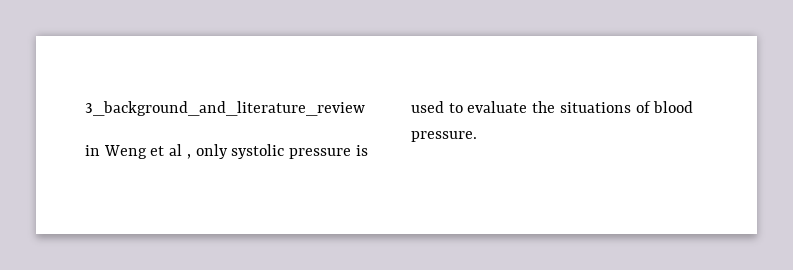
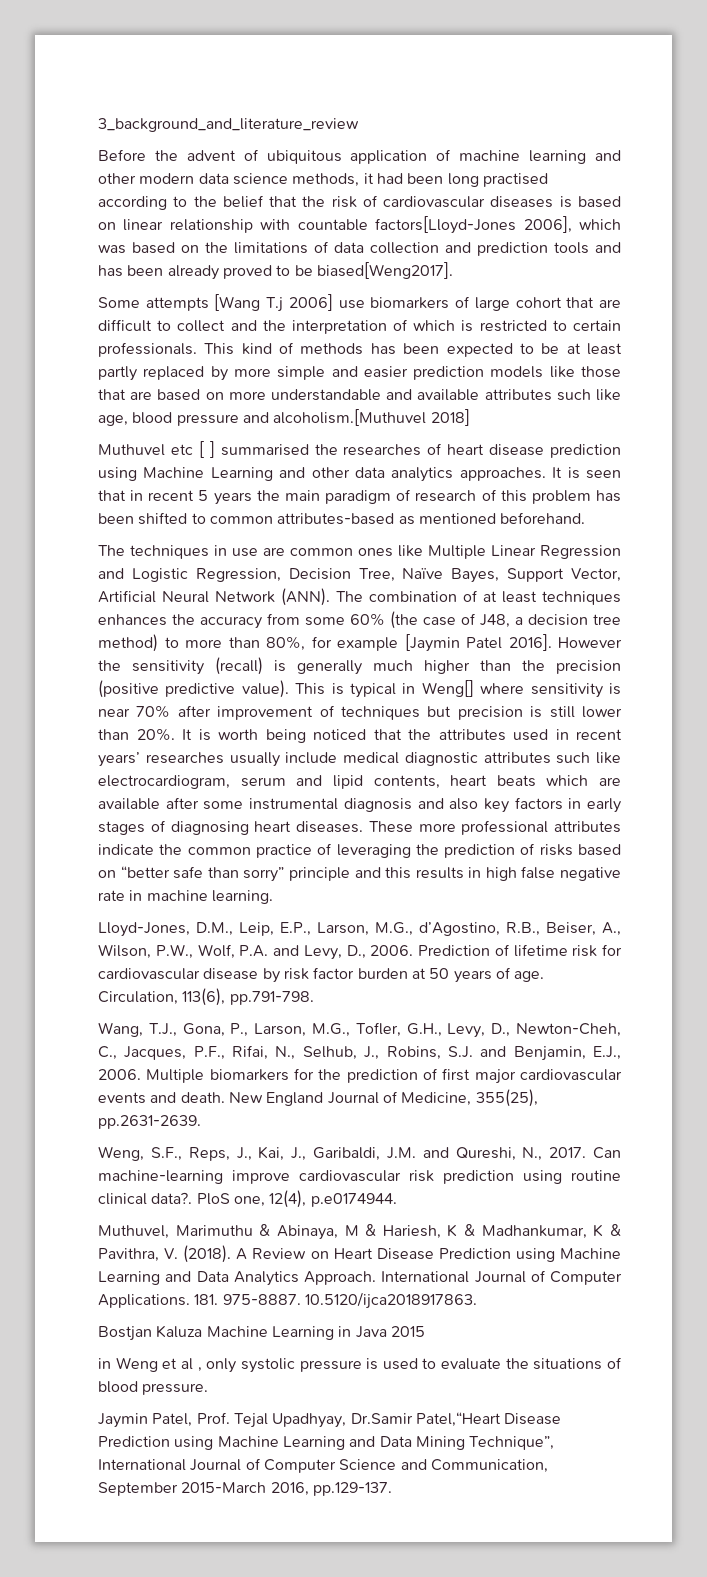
+ Before the advent of ubiquitous application of machine learning and other modern data science methods, it had been long practised according to the belief that the risk of cardiovascular diseases is based on linear relationship with countable factors[Lloyd-Jones 2006], which was based on the limitations of data collection and prediction tools and has been already proved to be biased[Weng2017].
+ Some attempts [Wang T.j 2006] use biomarkers of large cohort that are difficult to collect and the interpretation of which is restricted to certain professionals. This kind of methods has been expected to be at least partly replaced by more simple and easier prediction models like those that are based on more understandable and available attributes such like age, blood pressure and alcoholism.[Muthuvel 2018]
+ Muthuvel etc [ ] summarised the researches of heart disease prediction using Machine Learning and other data analytics approaches. It is seen that in recent 5 years the main paradigm of research of this problem has been shifted to common attributes-based as mentioned beforehand.
+ The techniques in use are common ones like Multiple Linear Regression and Logistic Regression, Decision Tree, Naïve Bayes, Support Vector, Artificial Neural Network (ANN). The combination of at least techniques enhances the accuracy from some 60% (the case of J48, a decision tree method) to more than 80%, for example [Jaymin Patel 2016]. However the sensitivity (recall) is generally much higher than the precision (positive predictive value). This is typical in Weng[] where sensitivity is near 70% after improvement of techniques but precision is still lower than 20%. It is worth being noticed that the attributes used in recent years’ researches usually include medical diagnostic attributes such like electrocardiogram, serum and lipid contents, heart beats which are available after some instrumental diagnosis and also key factors in early stages of diagnosing heart diseases. These more professional attributes indicate the common practice of leveraging the prediction of risks based on “better safe than sorry” principle and this results in high false negative rate in machine learning.
+ Lloyd-Jones, D.M., Leip, E.P., Larson, M.G., d’Agostino, R.B., Beiser, A., Wilson, P.W., Wolf, P.A. and Levy, D., 2006. Prediction of lifetime risk for cardiovascular disease by risk factor burden at 50 years of age. Circulation, 113(6), pp.791-798.
+ Wang, T.J., Gona, P., Larson, M.G., Tofler, G.H., Levy, D., Newton-Cheh, C., Jacques, P.F., Rifai, N., Selhub, J., Robins, S.J. and Benjamin, E.J., 2006. Multiple biomarkers for the prediction of first major cardiovascular events and death. New England Journal of Medicine, 355(25), pp.2631-2639.
+ Weng, S.F., Reps, J., Kai, J., Garibaldi, J.M. and Qureshi, N., 2017. Can machine-learning improve cardiovascular risk prediction using routine clinical data?. PloS one, 12(4), p.e0174944.
+ Muthuvel, Marimuthu & Abinaya, M & Hariesh, K & Madhankumar, K & Pavithra, V. (2018). A Review on Heart Disease Prediction using Machine Learning and Data Analytics Approach. International Journal of Computer Applications. 181. 975-8887. 10.5120/ijca2018917863.
+ Bostjan Kaluza Machine Learning in Java 2015
+ Jaymin Patel, Prof. Tejal Upadhyay, Dr.Samir Patel,“Heart Disease Prediction using Machine Learning and Data Mining Technique”, International Journal of Computer Science and Communication, September 2015-March 2016, pp.129-137.

